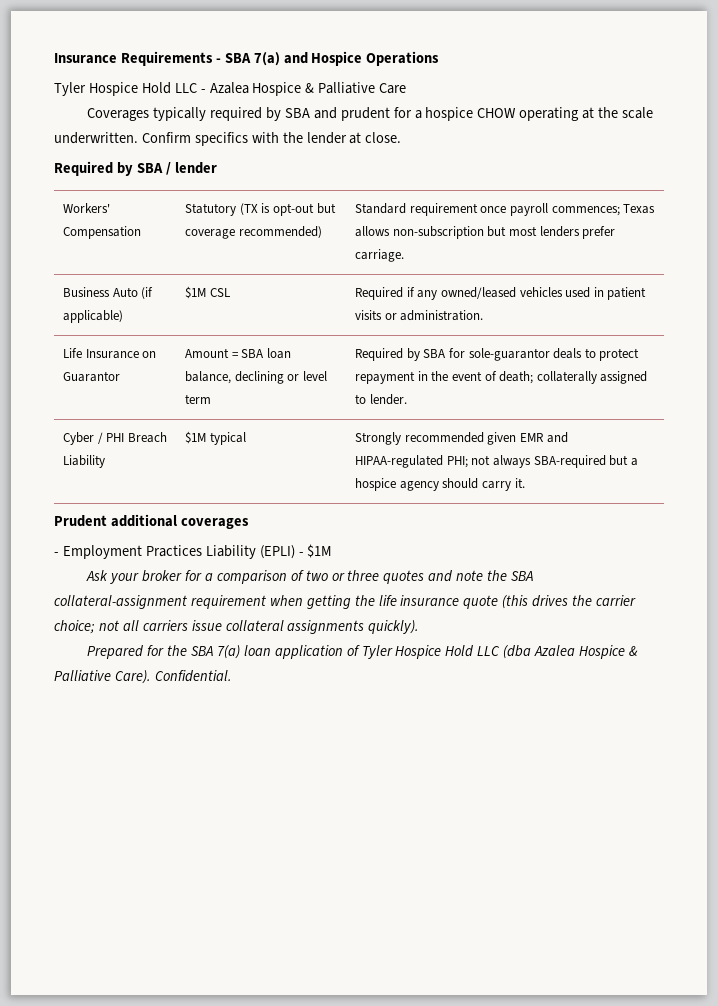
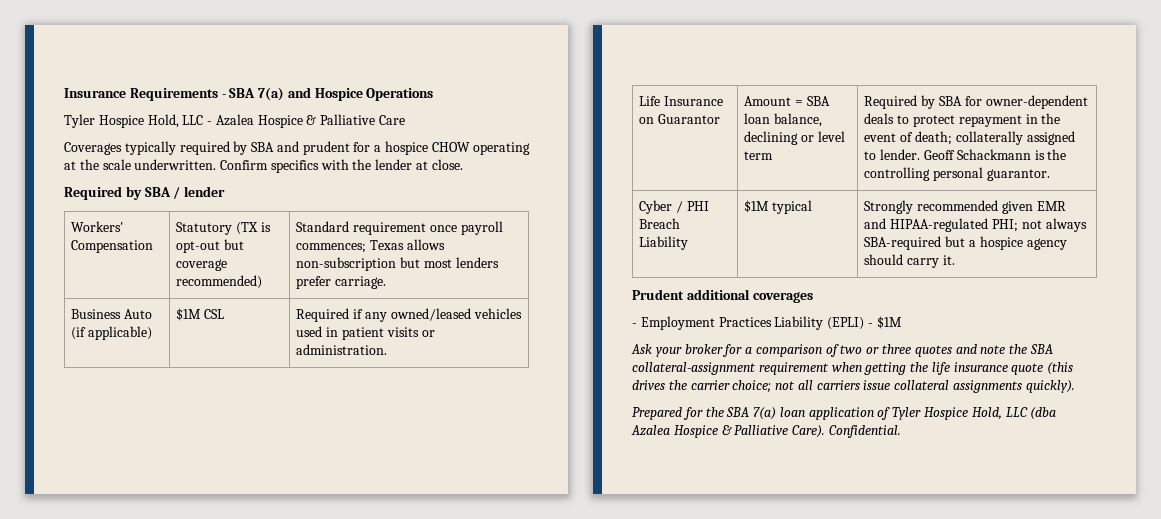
- Tyler Hospice Hold LLC - Azalea Hospice & Palliative Care
+ Tyler Hospice Hold, LLC - Azalea Hospice & Palliative Care
- Life Insurance on Guarantor | Amount = SBA loan balance, declining or level term | Required by SBA for sole-guarantor deals to protect repayment in the event of death; collaterally assigned to lender.
+ Life Insurance on Guarantor | Amount = SBA loan balance, declining or level term | Required by SBA for owner-dependent deals to protect repayment in the event of death; collaterally assigned to lender. Geoff Schackmann is the controlling personal guarantor.
- Prepared for the SBA 7(a) loan application of Tyler Hospice Hold LLC (dba Azalea Hospice & Palliative Care).
+ Prepared for the SBA 7(a) loan application of Tyler Hospice Hold, LLC (dba Azalea Hospice & Palliative Care).

